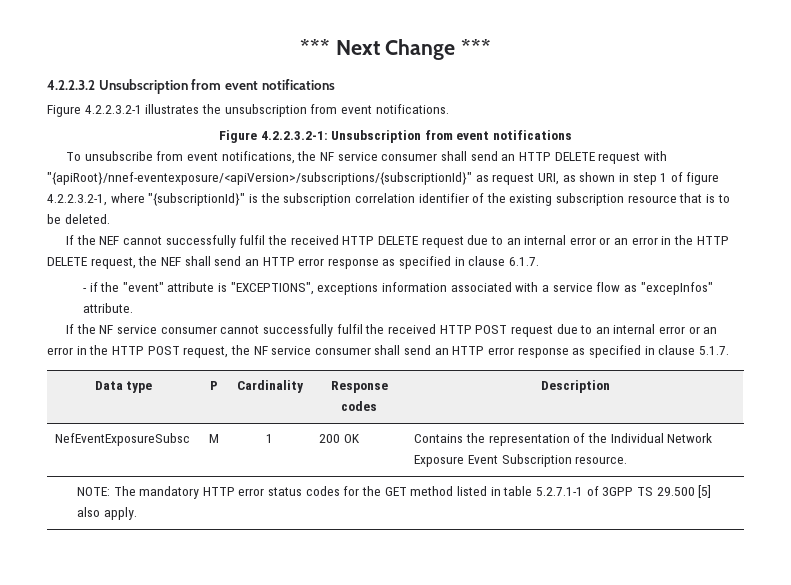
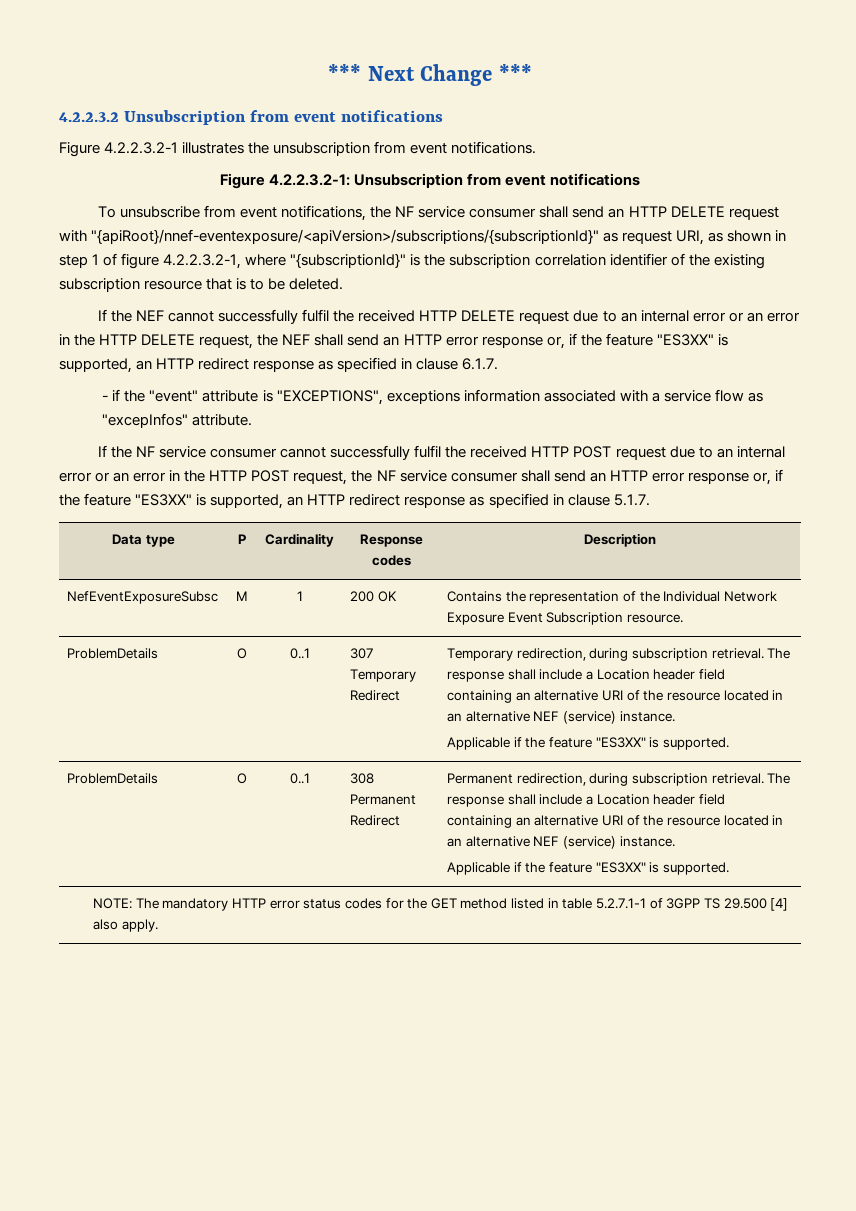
- If the NEF cannot successfully fulfil the received HTTP DELETE request due to an internal error or an error in the HTTP DELETE request, the NEF shall send an HTTP error response as specified in clause 6.1.7.
+ If the NEF cannot successfully fulfil the received HTTP DELETE request due to an internal error or an error in the HTTP DELETE request, the NEF shall send an HTTP error response or, if the feature "ES3XX" is supported, an HTTP redirect response as specified in clause 6.1.7.
- If the NF service consumer cannot successfully fulfil the received HTTP POST request due to an internal error or an error in the HTTP POST request, the NF service consumer shall send an HTTP error response as specified in clause 5.1.7.
+ If the NF service consumer cannot successfully fulfil the received HTTP POST request due to an internal error or an error in the HTTP POST request, the NF service consumer shall send an HTTP error response or, if the feature "ES3XX" is supported, an HTTP redirect response as specified in clause 5.1.7.
+ ProblemDetails | O | 0..1 | 307 Temporary Redirect | Temporary redirection, during subscription retrieval. The response shall include a Location header field containing an alternative URI of the resource located in an alternative NEF (service) instance.
+ Applicable if the feature "ES3XX" is supported.
+ ProblemDetails | O | 0..1 | 308 Permanent Redirect | Permanent redirection, during subscription retrieval. The response shall include a Location header field containing an alternative URI of the resource located in an alternative NEF (service) instance.
+ Applicable if the feature "ES3XX" is supported.
- NOTE: The mandatory HTTP error status codes for the GET method listed in table 5.2.7.1-1 of 3GPP TS 29.500 [5] also apply.
+ NOTE: The mandatory HTTP error status codes for the GET method listed in table 5.2.7.1-1 of 3GPP TS 29.500 [4] also apply.

